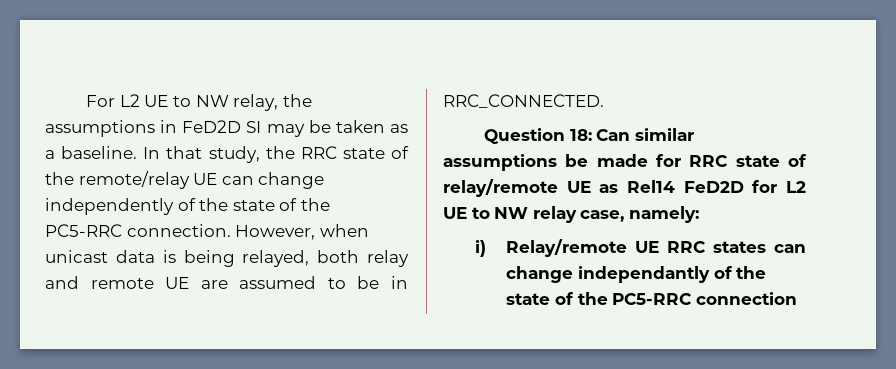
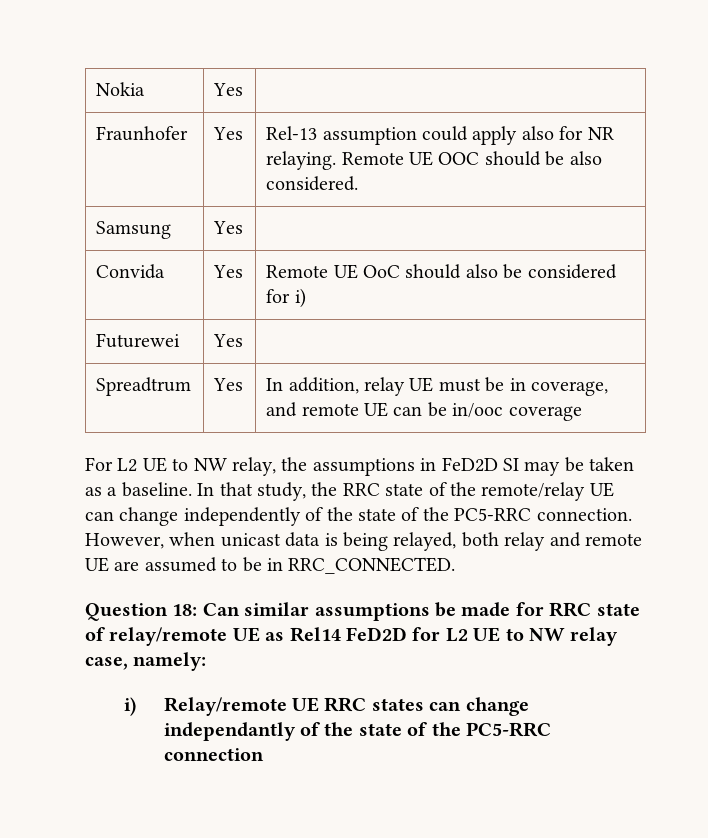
+ Nokia | Yes |
+ Fraunhofer | Yes | Rel-13 assumption could apply also for NR relaying. Remote UE OOC should be also considered.
+ Samsung | Yes |
+ Convida | Yes | Remote UE OoC should also be considered for i)
+ Futurewei | Yes |
+ Spreadtrum | Yes | In addition, relay UE must be in coverage, and remote UE can be in/ooc coverage

